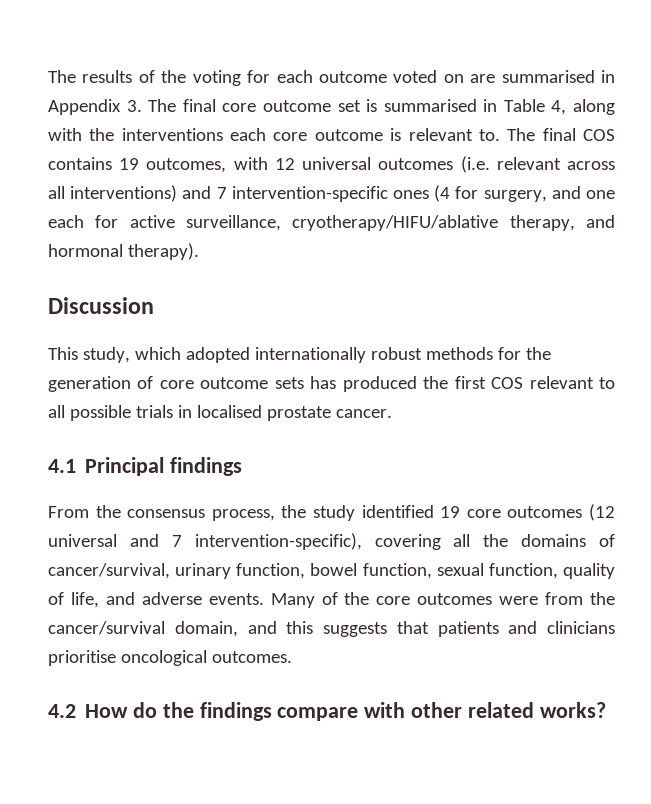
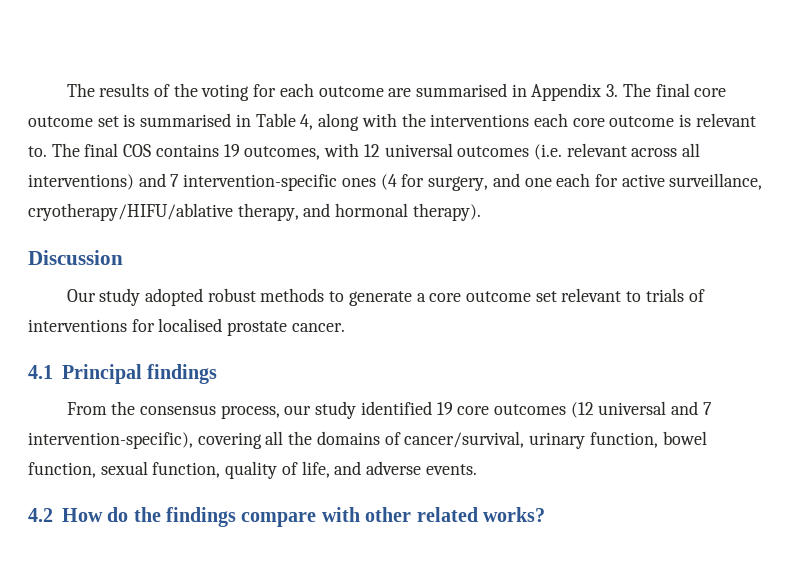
- The results of the voting for each outcome voted on are summarised in Appendix 3. The final core outcome set is summarised in Table 4, along with the interventions each core outcome is relevant to.
+ The results of the voting for each outcome are summarised in Appendix 3. The final core outcome set is summarised in Table 4, along with the interventions each core outcome is relevant to.
- This study, which adopted internationally robust methods for the generation of core outcome sets has produced the first COS relevant to all possible trials in localised prostate cancer.
+ Our study adopted robust methods to generate a core outcome set relevant to trials of interventions for localised prostate cancer.
- From the consensus process, the study identified 19 core outcomes (12 universal and 7 intervention-specific), covering all the domains of cancer/survival, urinary function, bowel function, sexual function, quality of life, and adverse events. Many of the core outcomes were from the cancer/survival domain, and this suggests that patients and clinicians prioritise oncological outcomes.
+ From the consensus process, our study identified 19 core outcomes (12 universal and 7 intervention-specific), covering all the domains of cancer/survival, urinary function, bowel function, sexual function, quality of life, and adverse events.

